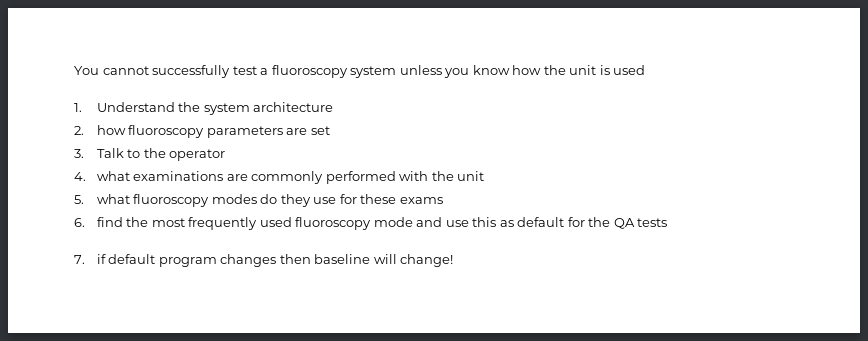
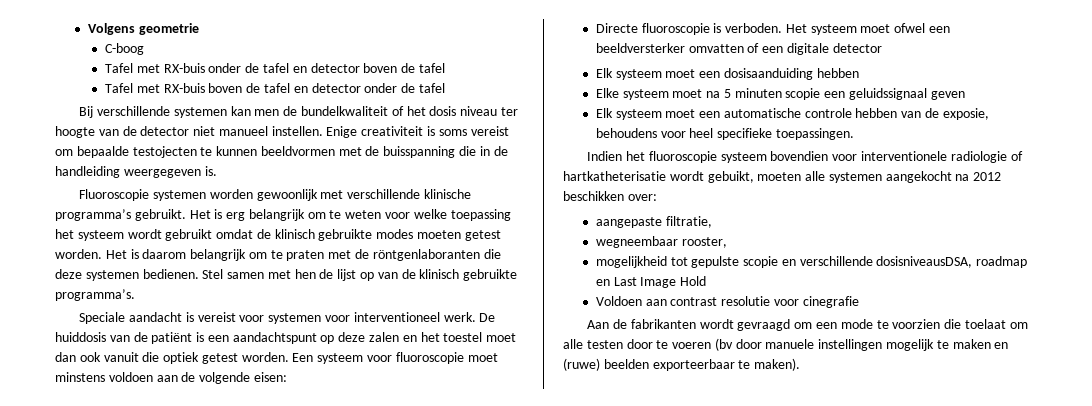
- You cannot successfully test a fluoroscopy system unless you know how the unit is used
- 1. Understand the system architecture
- 2. how fluoroscopy parameters are set
- 3. Talk to the operator
- 4. what examinations are commonly performed with the unit
- 5. what fluoroscopy modes do they use for these exams
- 6. find the most frequently used fluoroscopy mode and use this as default for the QA tests
- 7. if default program changes then baseline will change!
+ Volgens geometrie
+ C-boog
+ Tafel met RX-buis onder de tafel en detector boven de tafel
+ Tafel met RX-buis boven de tafel en detector onder de tafel
+ Bij verschillende systemen kan men de bundelkwaliteit of het dosis niveau ter hoogte van de detector niet manueel instellen. Enige creativiteit is soms vereist om bepaalde testojecten te kunnen beeldvormen met de buisspanning die in de handleiding weergegeven is.
+ Fluoroscopie systemen worden gewoonlijk met verschillende klinische programma’s gebruikt. Het is erg belangrijk om te weten voor welke toepassing het systeem wordt gebruikt omdat de klinisch gebruikte modes moeten getest worden. Het is daarom belangrijk om te praten met de röntgenlaboranten die deze systemen bedienen. Stel samen met hen de lijst op van de klinisch gebruikte programma’s.
+ Speciale aandacht is vereist voor systemen voor interventioneel werk. De huiddosis van de patiënt is een aandachtspunt op deze zalen en het toestel moet dan ook vanuit die optiek getest worden. Een systeem voor fluoroscopie moet minstens voldoen aan de volgende eisen:
+ Directe fluoroscopie is verboden. Het systeem moet ofwel een beeldversterker omvatten of een digitale detector
+ Elk systeem moet een dosisaanduiding hebben
+ Elke systeem moet na 5 minuten scopie een geluidssignaal geven
+ Elk systeem moet een automatische controle hebben van de exposie, behoudens voor heel specifieke toepassingen.
+ Indien het fluoroscopie systeem bovendien voor interventionele radiologie of hartkatheterisatie wordt gebuikt, moeten alle systemen aangekocht na 2012 beschikken over:
+ aangepaste filtratie,
+ wegneembaar rooster,
+ mogelijkheid tot gepulste scopie en verschillende dosisniveausDSA, roadmap en Last Image Hold
+ Voldoen aan contrast resolutie voor cinegrafie
+ Aan de fabrikanten wordt gevraagd om een mode te voorzien die toelaat om alle testen door te voeren (bv door manuele instellingen mogelijk te maken en (ruwe) beelden exporteerbaar te maken).

